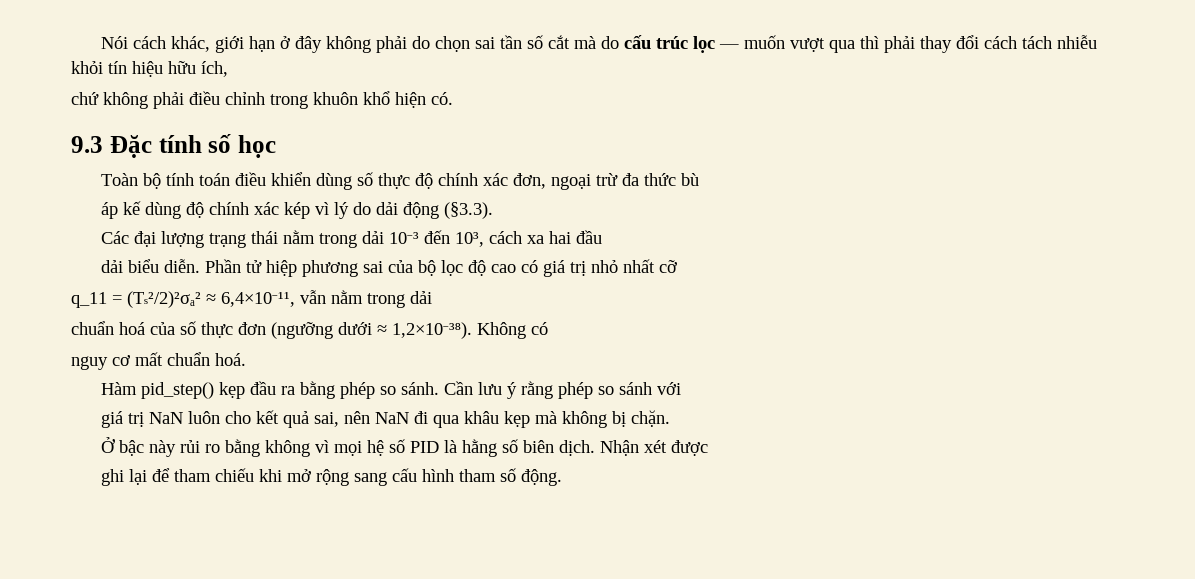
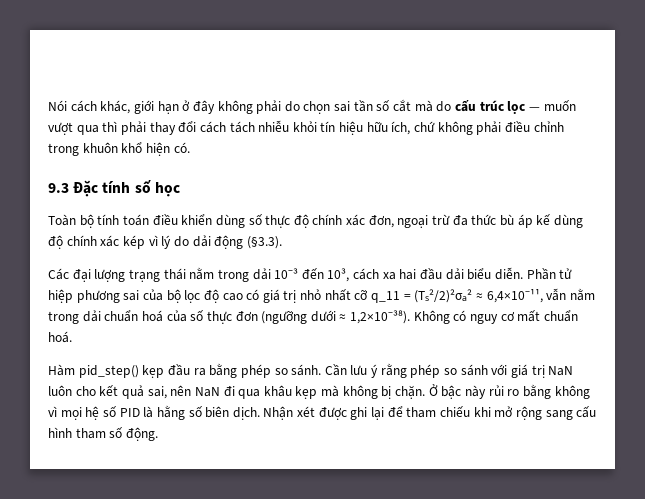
- Nói cách khác, giới hạn ở đây không phải do chọn sai tần số cắt mà do cấu trúc lọc — muốn vượt qua thì phải thay đổi cách tách nhiễu khỏi tín hiệu hữu ích,
- chứ không phải điều chỉnh trong khuôn khổ hiện có.
+ Nói cách khác, giới hạn ở đây không phải do chọn sai tần số cắt mà do cấu trúc lọc — muốn vượt qua thì phải thay đổi cách tách nhiễu khỏi tín hiệu hữu ích, chứ không phải điều chỉnh trong khuôn khổ hiện có.
- Toàn bộ tính toán điều khiển dùng số thực độ chính xác đơn, ngoại trừ đa thức bù
- áp kế dùng độ chính xác kép vì lý do dải động (§3.3).
+ Toàn bộ tính toán điều khiển dùng số thực độ chính xác đơn, ngoại trừ đa thức bù áp kế dùng độ chính xác kép vì lý do dải động (§3.3).
- Các đại lượng trạng thái nằm trong dải 10⁻³ đến 10³, cách xa hai đầu
- dải biểu diễn.
+ Các đại lượng trạng thái nằm trong dải 10⁻³ đến 10³, cách xa hai đầu dải biểu diễn.
- Phần tử hiệp phương sai của bộ lọc độ cao có giá trị nhỏ nhất cỡ
- q_11 = (Tₛ²/2)²σₐ² ≈ 6,4×10⁻¹¹, vẫn nằm trong dải
- chuẩn hoá của số thực đơn (ngưỡng dưới ≈ 1,2×10⁻³⁸).
+ Phần tử hiệp phương sai của bộ lọc độ cao có giá trị nhỏ nhất cỡ q_11 = (Tₛ²/2)²σₐ² ≈ 6,4×10⁻¹¹, vẫn nằm trong dải chuẩn hoá của số thực đơn (ngưỡng dưới ≈ 1,2×10⁻³⁸).
- Không có
- nguy cơ mất chuẩn hoá.
+ Không có nguy cơ mất chuẩn hoá.
- Cần lưu ý rằng phép so sánh với
- giá trị NaN luôn cho kết quả sai, nên NaN đi qua khâu kẹp mà không bị chặn.
- Ở bậc này rủi ro bằng không vì mọi hệ số PID là hằng số biên dịch.
+ Cần lưu ý rằng phép so sánh với giá trị NaN luôn cho kết quả sai, nên NaN đi qua khâu kẹp mà không bị chặn. Ở bậc này rủi ro bằng không vì mọi hệ số PID là hằng số biên dịch.
- Nhận xét được
- ghi lại để tham chiếu khi mở rộng sang cấu hình tham số động.
+ Nhận xét được ghi lại để tham chiếu khi mở rộng sang cấu hình tham số động.

